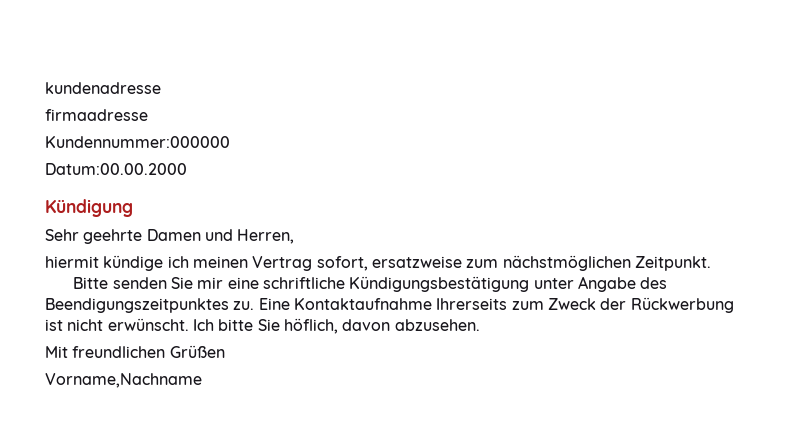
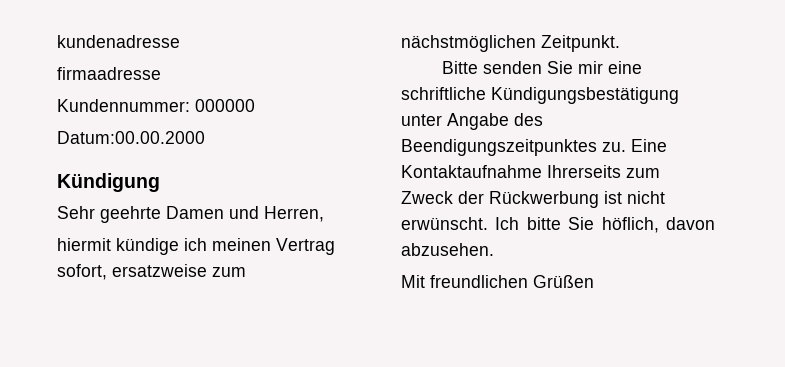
- Kundennummer:000000
+ Kundennummer: 000000
- Vorname,Nachname

